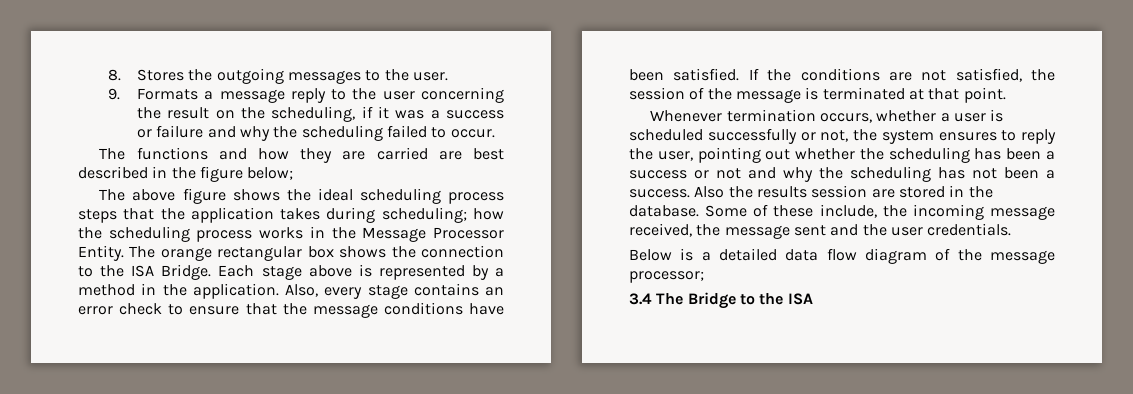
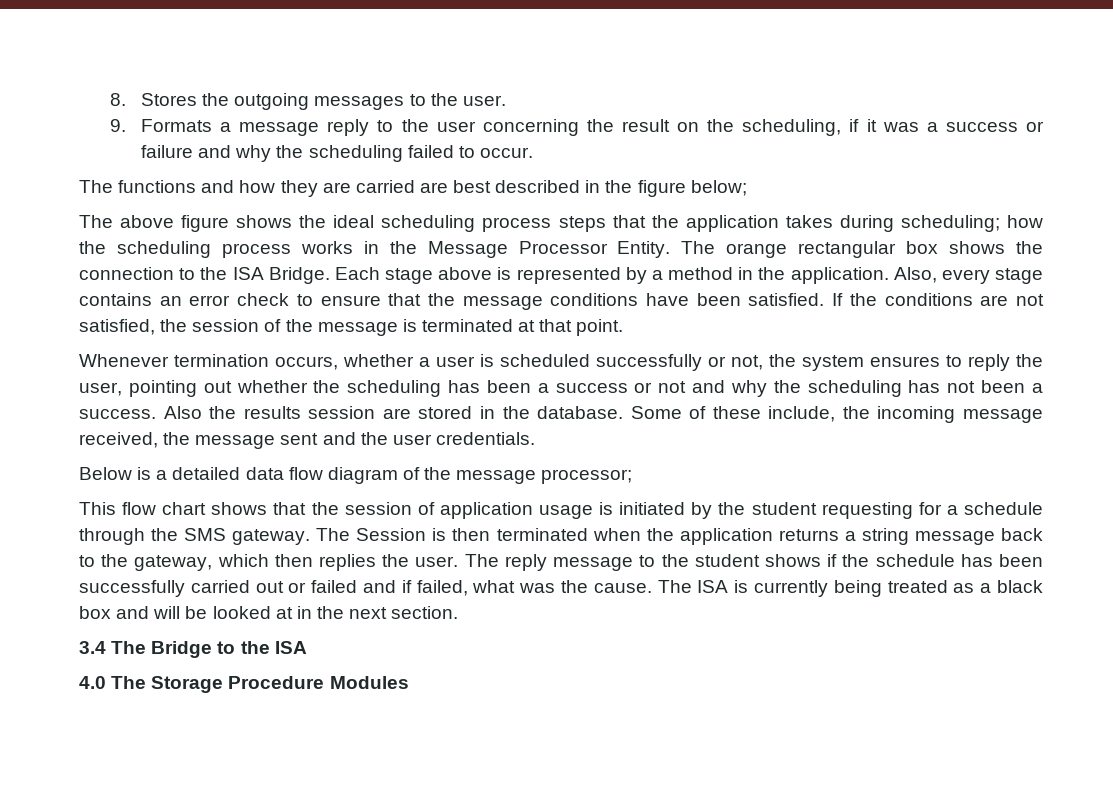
+ This flow chart shows that the session of application usage is initiated by the student requesting for a schedule through the SMS gateway. The Session is then terminated when the application returns a string message back to the gateway, which then replies the user. The reply message to the student shows if the schedule has been successfully carried out or failed and if failed, what was the cause. The ISA is currently being treated as a black box and will be looked at in the next section.
+ 4.0 The Storage Procedure Modules

